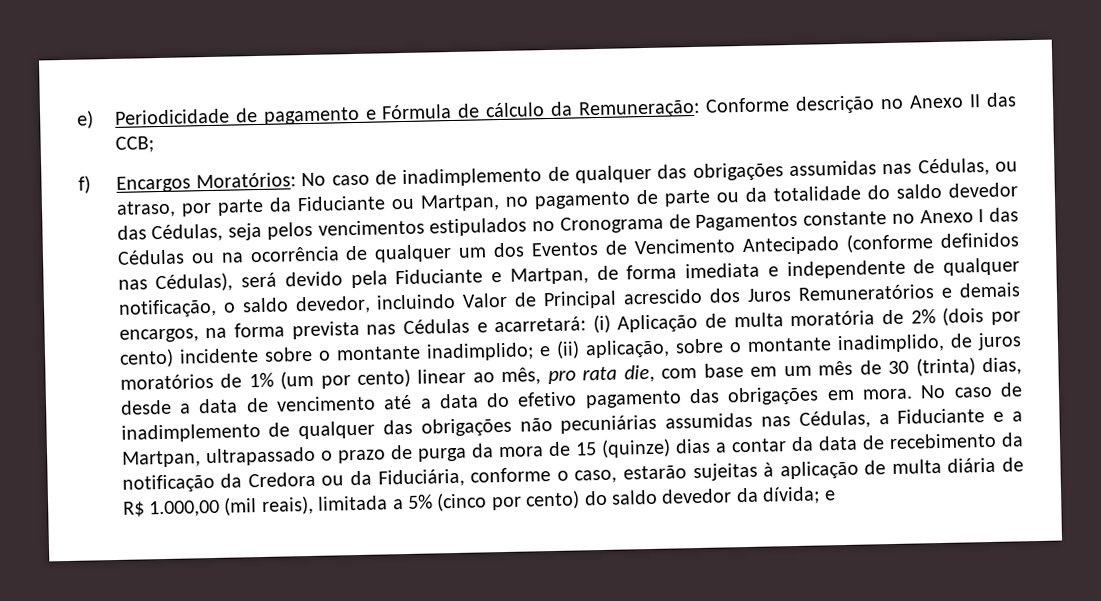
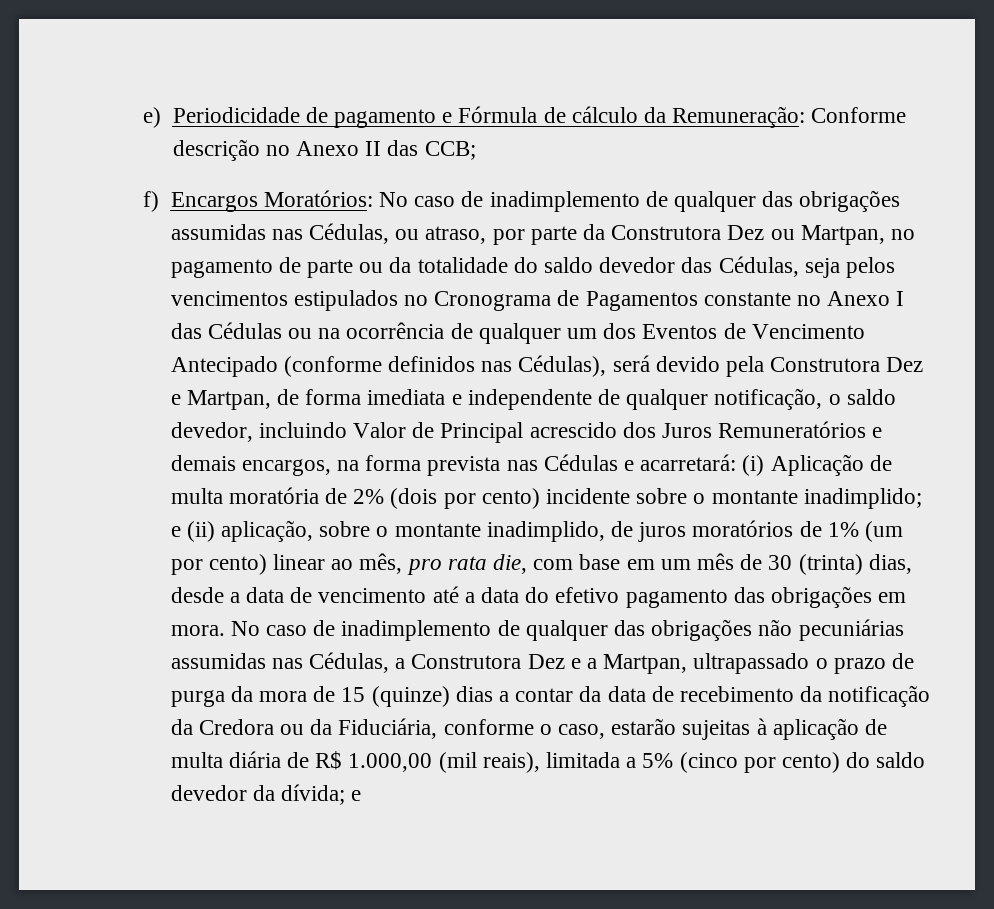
- No caso de inadimplemento de qualquer das obrigações assumidas nas Cédulas, ou atraso, por parte da Fiduciante ou Martpan, no pagamento de parte ou da totalidade do saldo devedor das Cédulas, seja pelos vencimentos estipulados no Cronograma de Pagamentos constante no Anexo I das Cédulas ou na ocorrência de qualquer um dos Eventos de Vencimento Antecipado (conforme definidos nas Cédulas), será devido pela Fiduciante e Martpan, de forma imediata e independente de qualquer notificação, o saldo devedor, incluindo Valor de Principal acrescido dos Juros Remuneratórios e demais encargos, na forma prevista nas Cédulas e acarretará:
+ No caso de inadimplemento de qualquer das obrigações assumidas nas Cédulas, ou atraso, por parte da Construtora Dez ou Martpan, no pagamento de parte ou da totalidade do saldo devedor das Cédulas, seja pelos vencimentos estipulados no Cronograma de Pagamentos constante no Anexo I das Cédulas ou na ocorrência de qualquer um dos Eventos de Vencimento Antecipado (conforme definidos nas Cédulas), será devido pela Construtora Dez e Martpan, de forma imediata e independente de qualquer notificação, o saldo devedor, incluindo Valor de Principal acrescido dos Juros Remuneratórios e demais encargos, na forma prevista nas Cédulas e acarretará:
- No caso de inadimplemento de qualquer das obrigações não pecuniárias assumidas nas Cédulas, a Fiduciante e a Martpan, ultrapassado o prazo de purga da mora de 15 (quinze) dias a contar da data de recebimento da notificação da Credora ou da Fiduciária, conforme o caso, estarão sujeitas à aplicação de multa diária de R$ 1.000,00 (mil reais), limitada a 5% (cinco por cento) do saldo devedor da dívida;
+ No caso de inadimplemento de qualquer das obrigações não pecuniárias assumidas nas Cédulas, a Construtora Dez e a Martpan, ultrapassado o prazo de purga da mora de 15 (quinze) dias a contar da data de recebimento da notificação da Credora ou da Fiduciária, conforme o caso, estarão sujeitas à aplicação de multa diária de R$ 1.000,00 (mil reais), limitada a 5% (cinco por cento) do saldo devedor da dívida;

